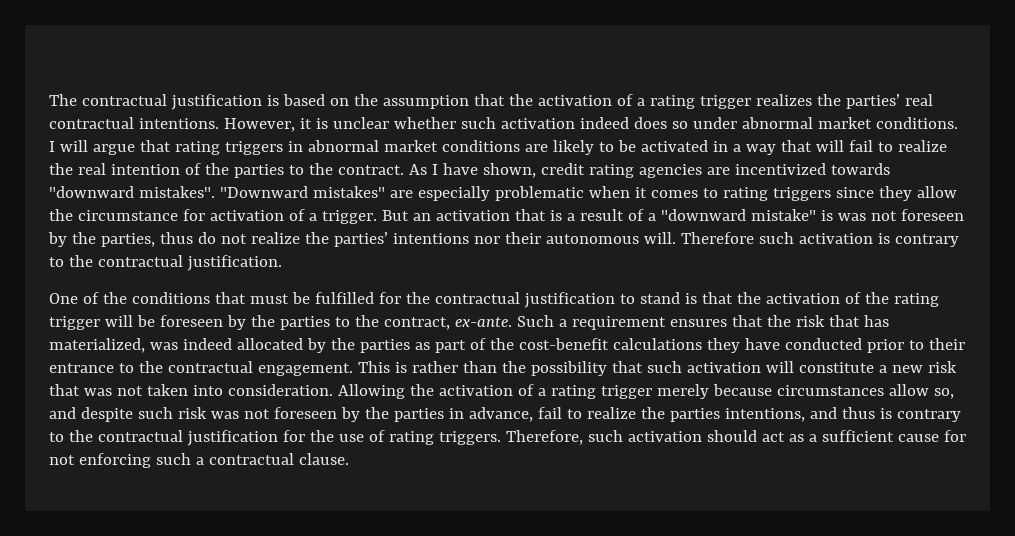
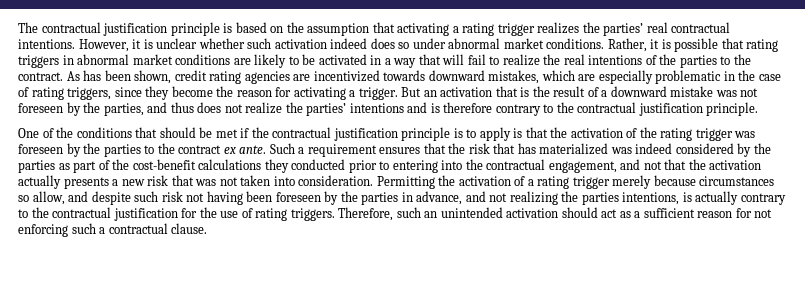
- The contractual justification is based on the assumption that the activation of a rating trigger realizes the parties’ real contractual intentions.
+ The contractual justification principle is based on the assumption that activating a rating trigger realizes the parties’ real contractual intentions.
- I will argue that rating triggers in abnormal market conditions are likely to be activated in a way that will fail to realize the real intention of the parties to the contract.
+ Rather, it is possible that rating triggers in abnormal market conditions are likely to be activated in a way that will fail to realize the real intentions of the parties to the contract.
- As I have shown, credit rating agencies are incentivized towards "downward mistakes". "Downward mistakes" are especially problematic when it comes to rating triggers since they allow the circumstance for activation of a trigger.
+ As has been shown, credit rating agencies are incentivized towards downward mistakes, which are especially problematic in the case of rating triggers, since they become the reason for activating a trigger.
- But an activation that is a result of a "downward mistake" is was not foreseen by the parties, thus do not realize the parties’ intentions nor their autonomous will. Therefore such activation is contrary to the contractual justification.
+ But an activation that is the result of a downward mistake was not foreseen by the parties, and thus does not realize the parties’ intentions and is therefore contrary to the contractual justification principle.
- One of the conditions that must be fulfilled for the contractual justification to stand is that the activation of the rating trigger will be foreseen by the parties to the contract, ex-ante.
+ One of the conditions that should be met if the contractual justification principle is to apply is that the activation of the rating trigger was foreseen by the parties to the contract ex ante.
- Such a requirement ensures that the risk that has materialized, was indeed allocated by the parties as part of the cost-benefit calculations they have conducted prior to their entrance to the contractual engagement. This is rather than the possibility that such activation will constitute a new risk that was not taken into consideration.
+ Such a requirement ensures that the risk that has materialized was indeed considered by the parties as part of the cost-benefit calculations they conducted prior to entering into the contractual engagement, and not that the activation actually presents a new risk that was not taken into consideration.
- Allowing the activation of a rating trigger merely because circumstances allow so, and despite such risk was not foreseen by the parties in advance, fail to realize the parties intentions, and thus is contrary to the contractual justification for the use of rating triggers.
+ Permitting the activation of a rating trigger merely because circumstances so allow, and despite such risk not having been foreseen by the parties in advance, and not realizing the parties intentions, is actually contrary to the contractual justification for the use of rating triggers.
- Therefore, such activation should act as a sufficient cause for not enforcing such a contractual clause.
+ Therefore, such an unintended activation should act as a sufficient reason for not enforcing such a contractual clause.

